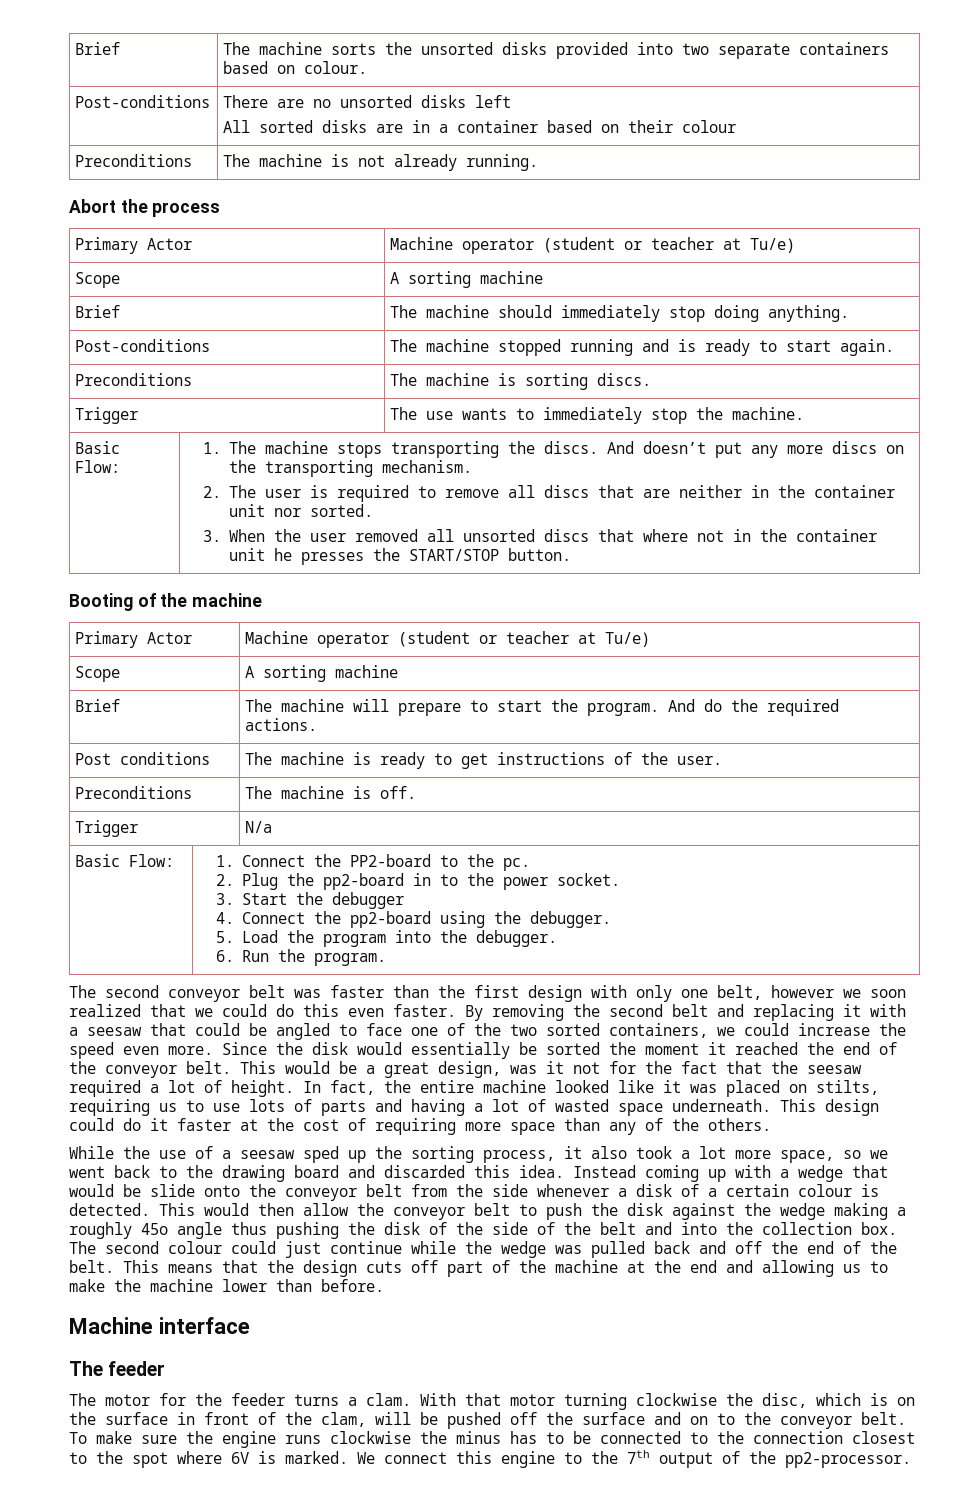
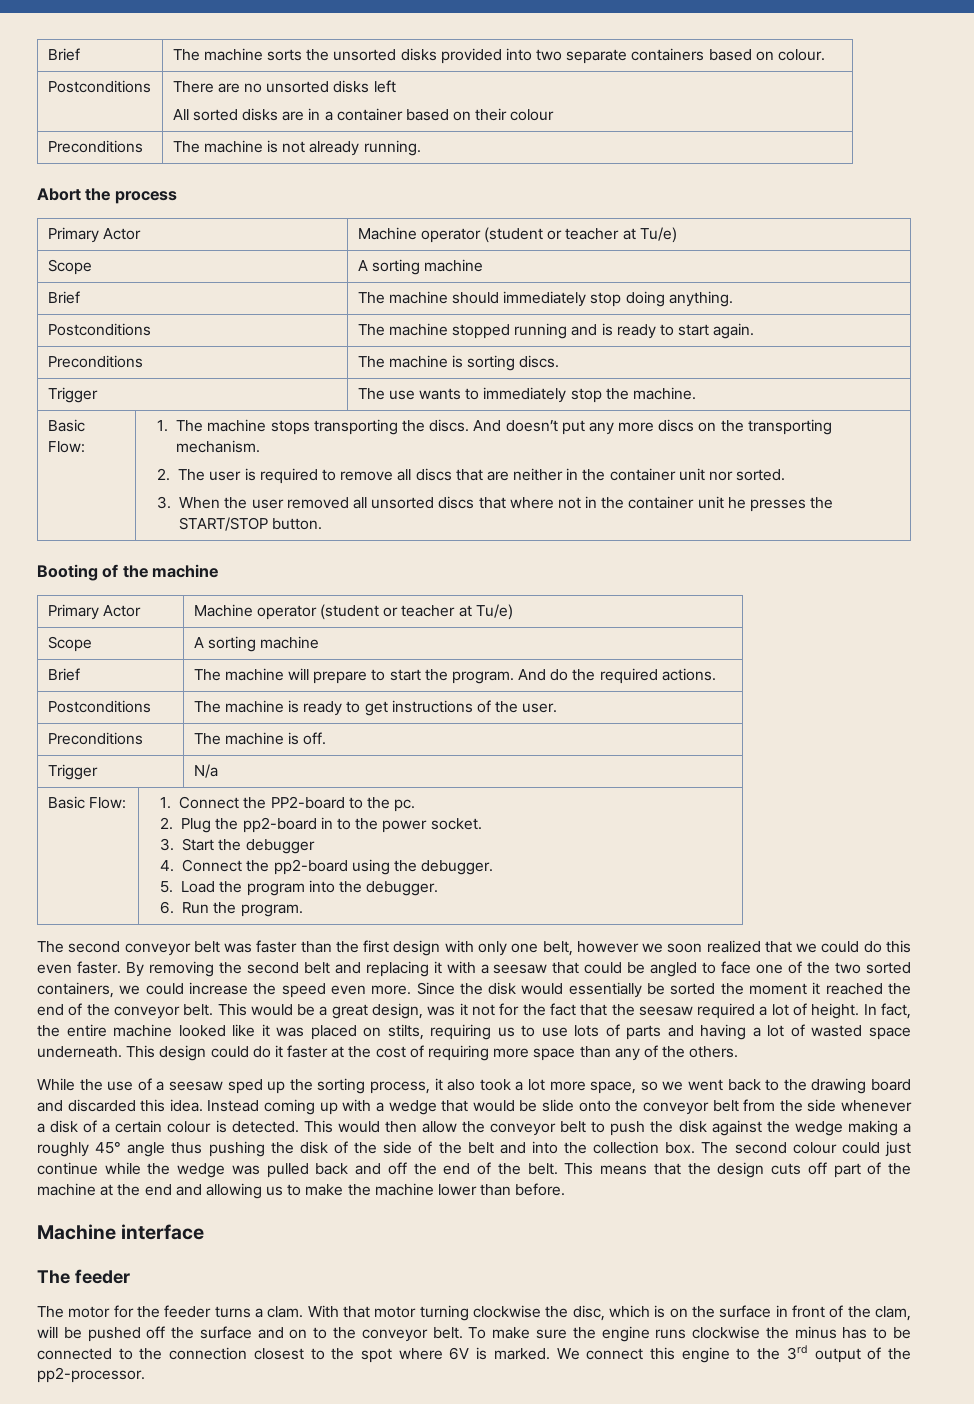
- Post-conditions | There are no unsorted disks left
+ Postconditions | There are no unsorted disks left
- Post-conditions | The machine stopped running and is ready to start again.
+ Postconditions | The machine stopped running and is ready to start again.
- Post conditions | The machine is ready to get instructions of the user.
+ Postconditions | The machine is ready to get instructions of the user.
- This would then allow the conveyor belt to push the disk against the wedge making a roughly 45o angle thus pushing the disk of the side of the belt and into the collection box.
+ This would then allow the conveyor belt to push the disk against the wedge making a roughly 45° angle thus pushing the disk of the side of the belt and into the collection box.
- We connect this engine to the 7th output of the pp2-processor.
+ We connect this engine to the 3rd output of the pp2-processor.

